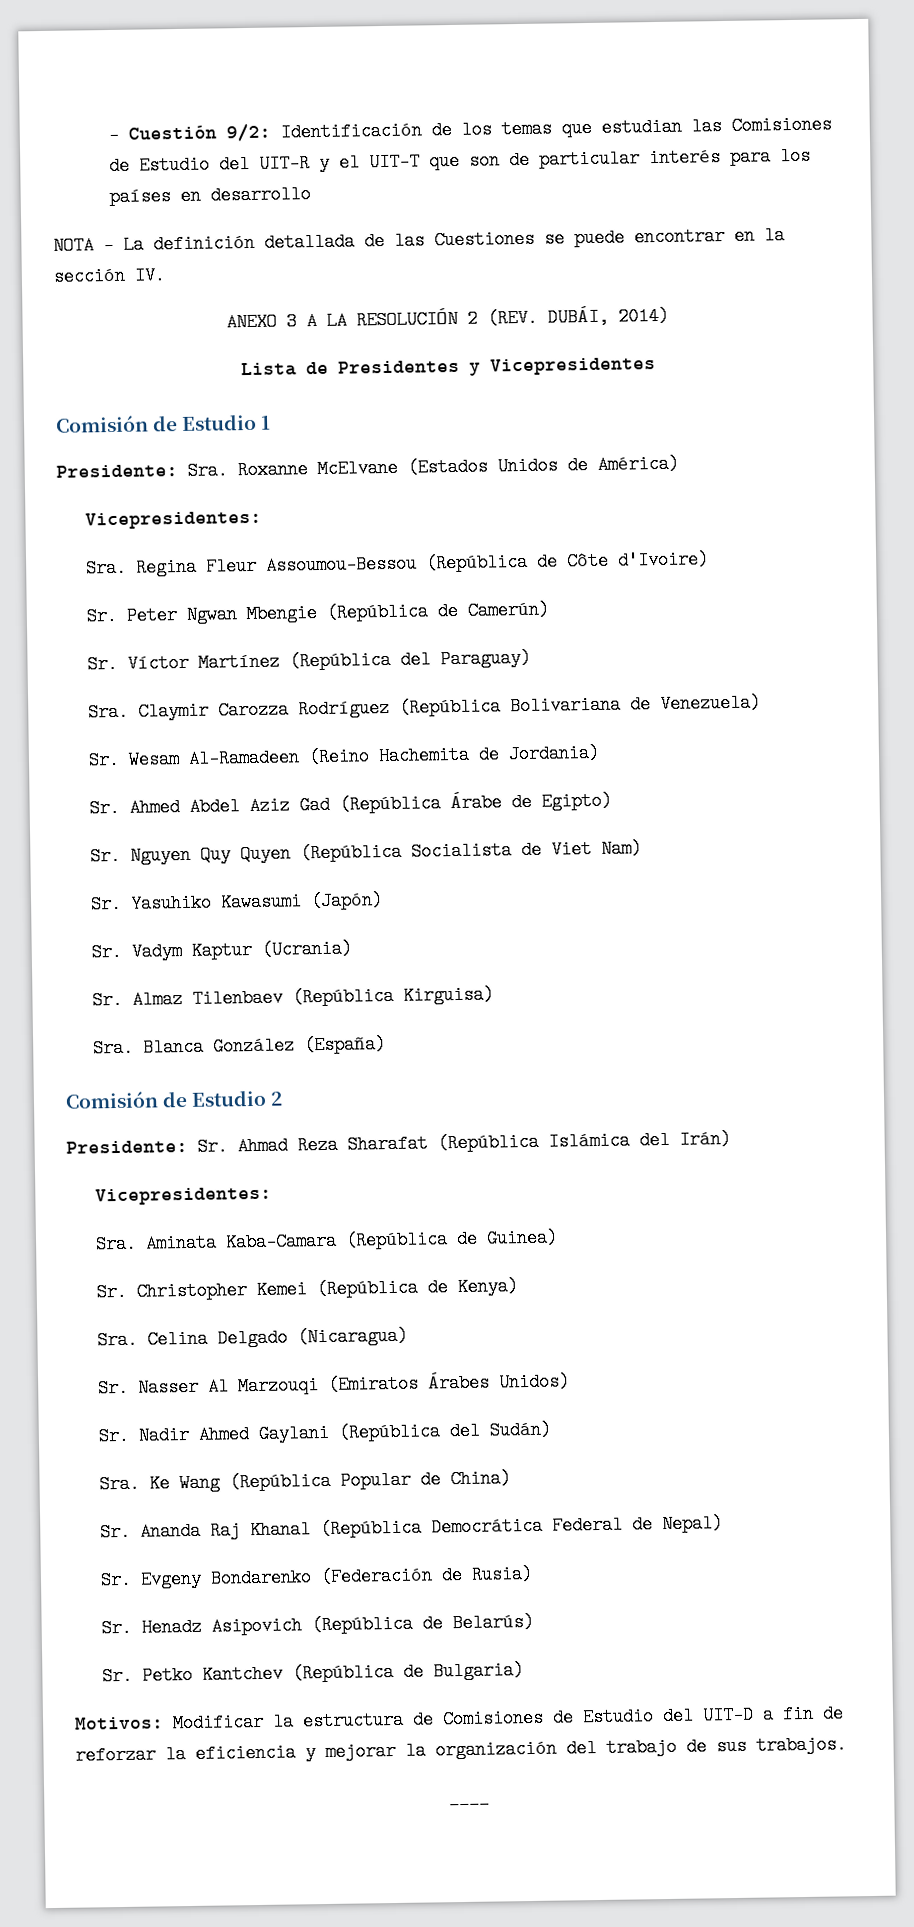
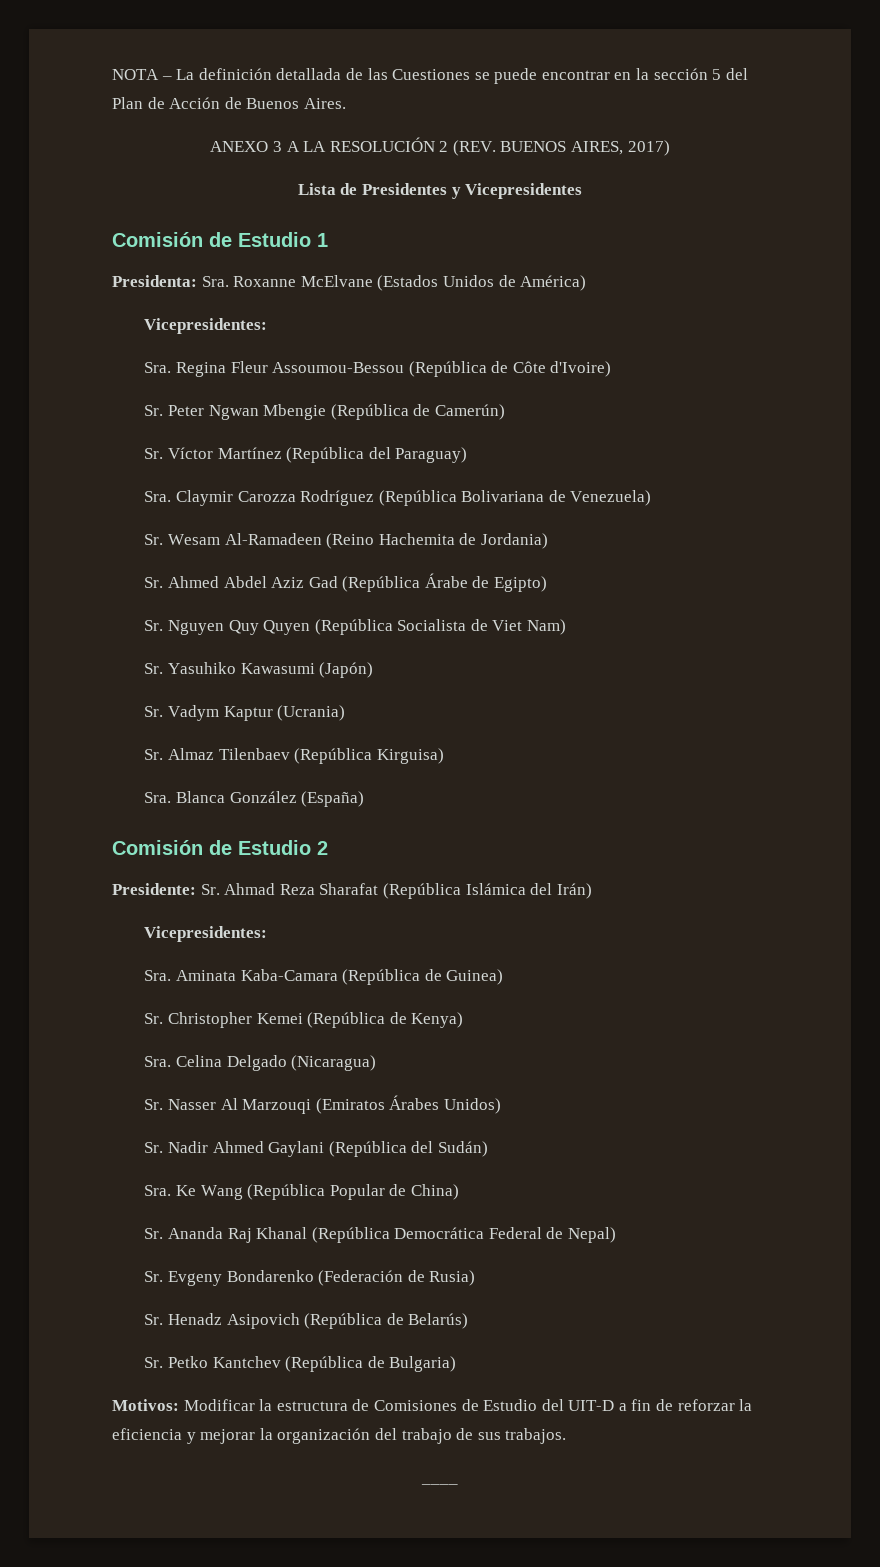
- – Cuestión 9/2: Identificación de los temas que estudian las Comisiones de Estudio del UIT-R y el UIT-T que son de particular interés para los países en desarrollo
- NOTA – La definición detallada de las Cuestiones se puede encontrar en la sección IV.
+ NOTA – La definición detallada de las Cuestiones se puede encontrar en la sección 5 del Plan de Acción de Buenos Aires.
- ANEXO 3 A LA RESOLUCIÓN 2 (REV. DUBÁI, 2014)
+ ANEXO 3 A LA RESOLUCIÓN 2 (REV. BUENOS AIRES, 2017)
- Presidente: Sra. Roxanne McElvane (Estados Unidos de América)
+ Presidenta: Sra. Roxanne McElvane (Estados Unidos de América)

